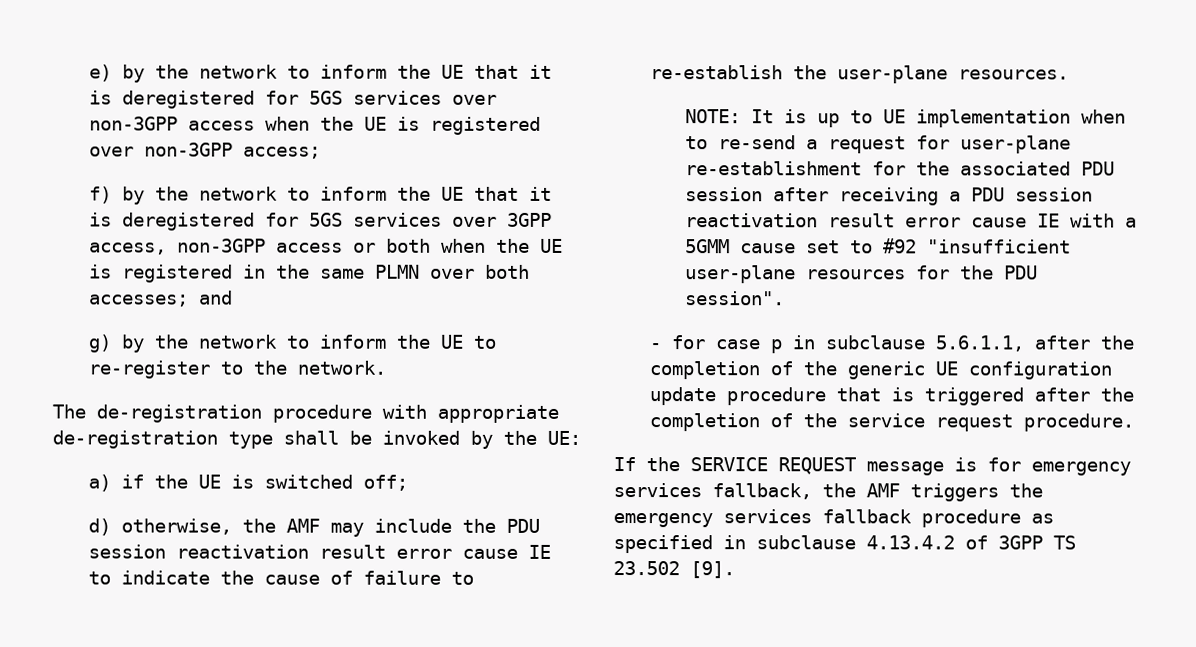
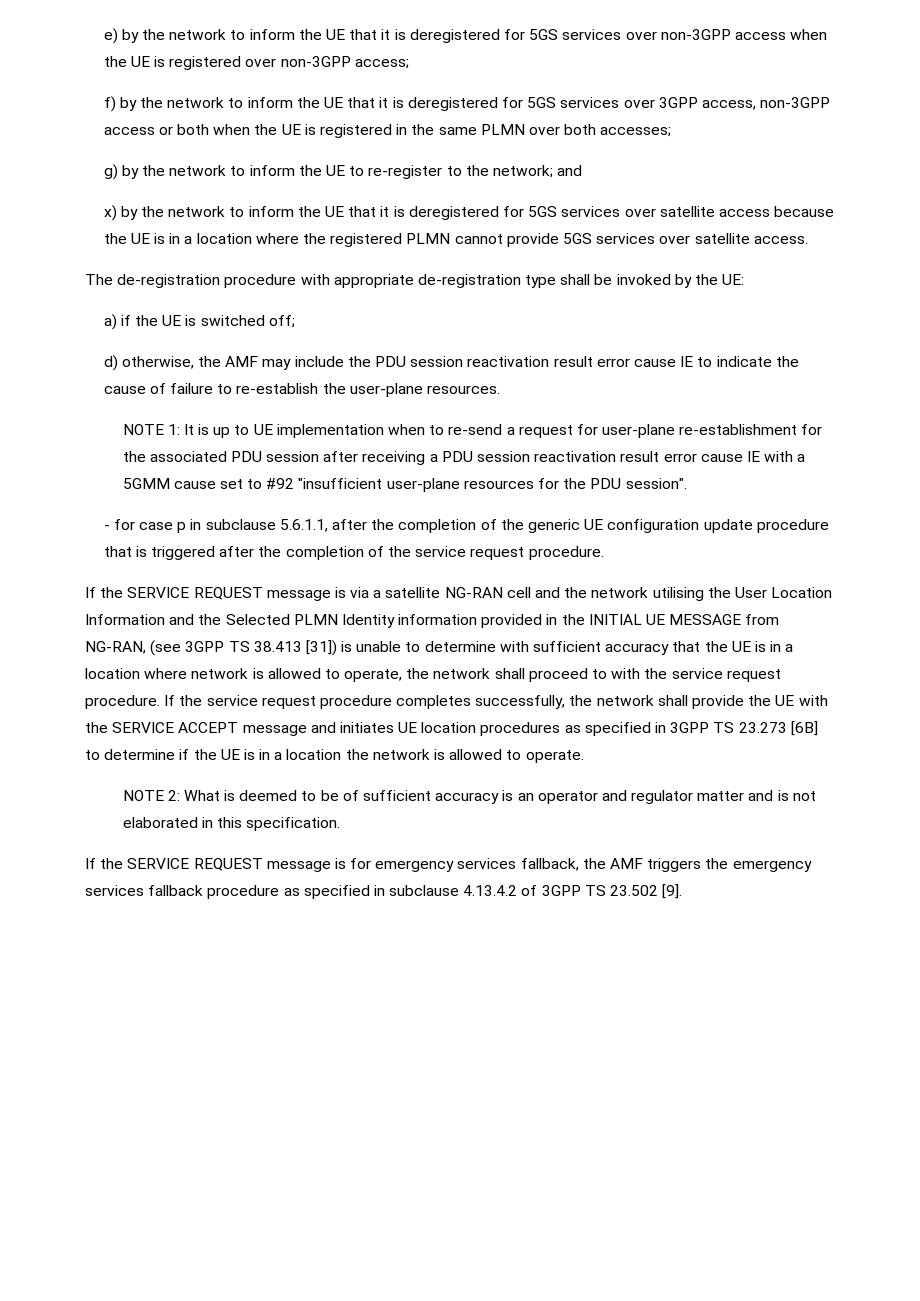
- f) by the network to inform the UE that it is deregistered for 5GS services over 3GPP access, non-3GPP access or both when the UE is registered in the same PLMN over both accesses; and
+ f) by the network to inform the UE that it is deregistered for 5GS services over 3GPP access, non-3GPP access or both when the UE is registered in the same PLMN over both accesses;
- g) by the network to inform the UE to re-register to the network.
+ g) by the network to inform the UE to re-register to the network; and
+ x) by the network to inform the UE that it is deregistered for 5GS services over satellite access because the UE is in a location where the registered PLMN cannot provide 5GS services over satellite access.
- NOTE: It is up to UE implementation when to re-send a request for user-plane re-establishment for the associated PDU session after receiving a PDU session reactivation result error cause IE with a 5GMM cause set to #92 "insufficient user-plane resources for the PDU session".
+ NOTE 1: It is up to UE implementation when to re-send a request for user-plane re-establishment for the associated PDU session after receiving a PDU session reactivation result error cause IE with a 5GMM cause set to #92 "insufficient user-plane resources for the PDU session".
+ If the SERVICE REQUEST message is via a satellite NG-RAN cell and the network utilising the User Location Information and the Selected PLMN Identity information provided in the INITIAL UE MESSAGE from NG-RAN, (see 3GPP TS 38.413 [31]) is unable to determine with sufficient accuracy that the UE is in a location where network is allowed to operate, the network shall proceed to with the service request procedure. If the service request procedure completes successfully, the network shall provide the UE with the SERVICE ACCEPT message and initiates UE location procedures as specified in 3GPP TS 23.273 [6B] to determine if the UE is in a location the network is allowed to operate.
+ NOTE 2: What is deemed to be of sufficient accuracy is an operator and regulator matter and is not elaborated in this specification.

